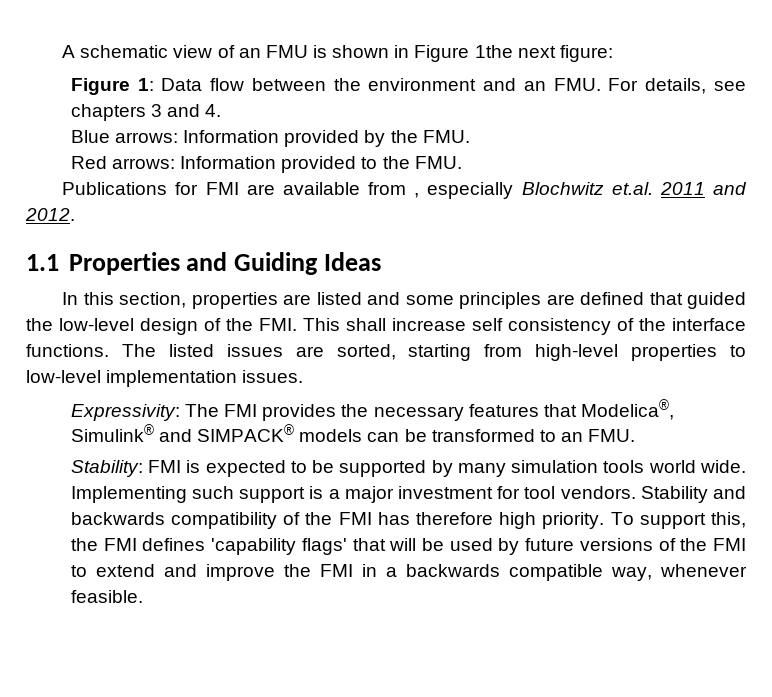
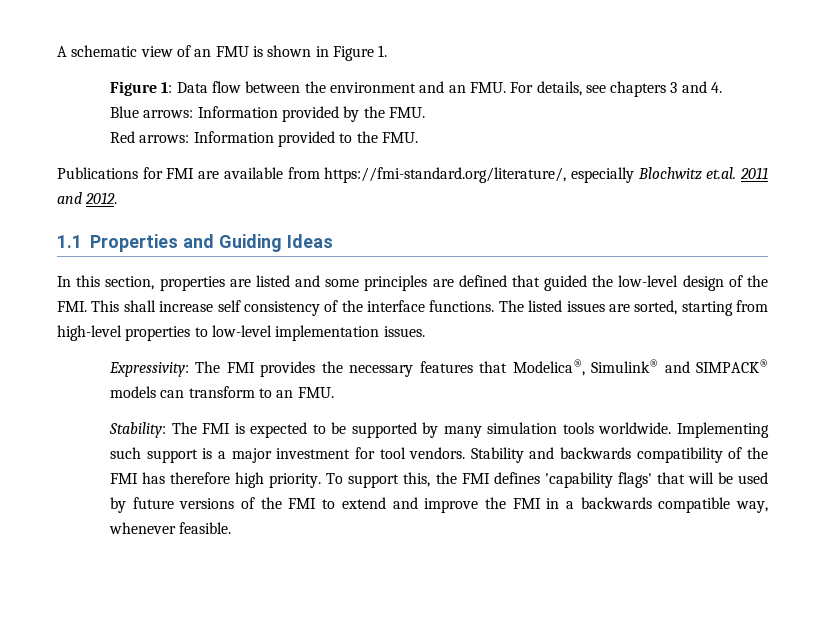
- A schematic view of an FMU is shown in Figure 1the next figure:
+ A schematic view of an FMU is shown in Figure 1.
- Publications for FMI are available from , especially Blochwitz et.al. 2011 and 2012.
+ Publications for FMI are available from https://fmi-standard.org/literature/, especially Blochwitz et.al. 2011 and 2012.
- Expressivity: The FMI provides the necessary features that Modelica®, Simulink® and SIMPACK® models can be transformed to an FMU.
+ Expressivity: The FMI provides the necessary features that Modelica®, Simulink® and SIMPACK® models can transform to an FMU.
- Stability: FMI is expected to be supported by many simulation tools world wide.
+ Stability: The FMI is expected to be supported by many simulation tools worldwide.

